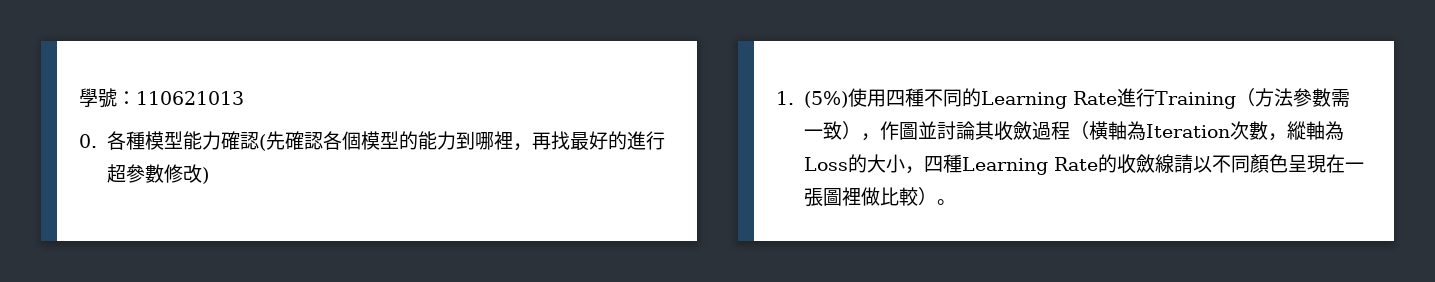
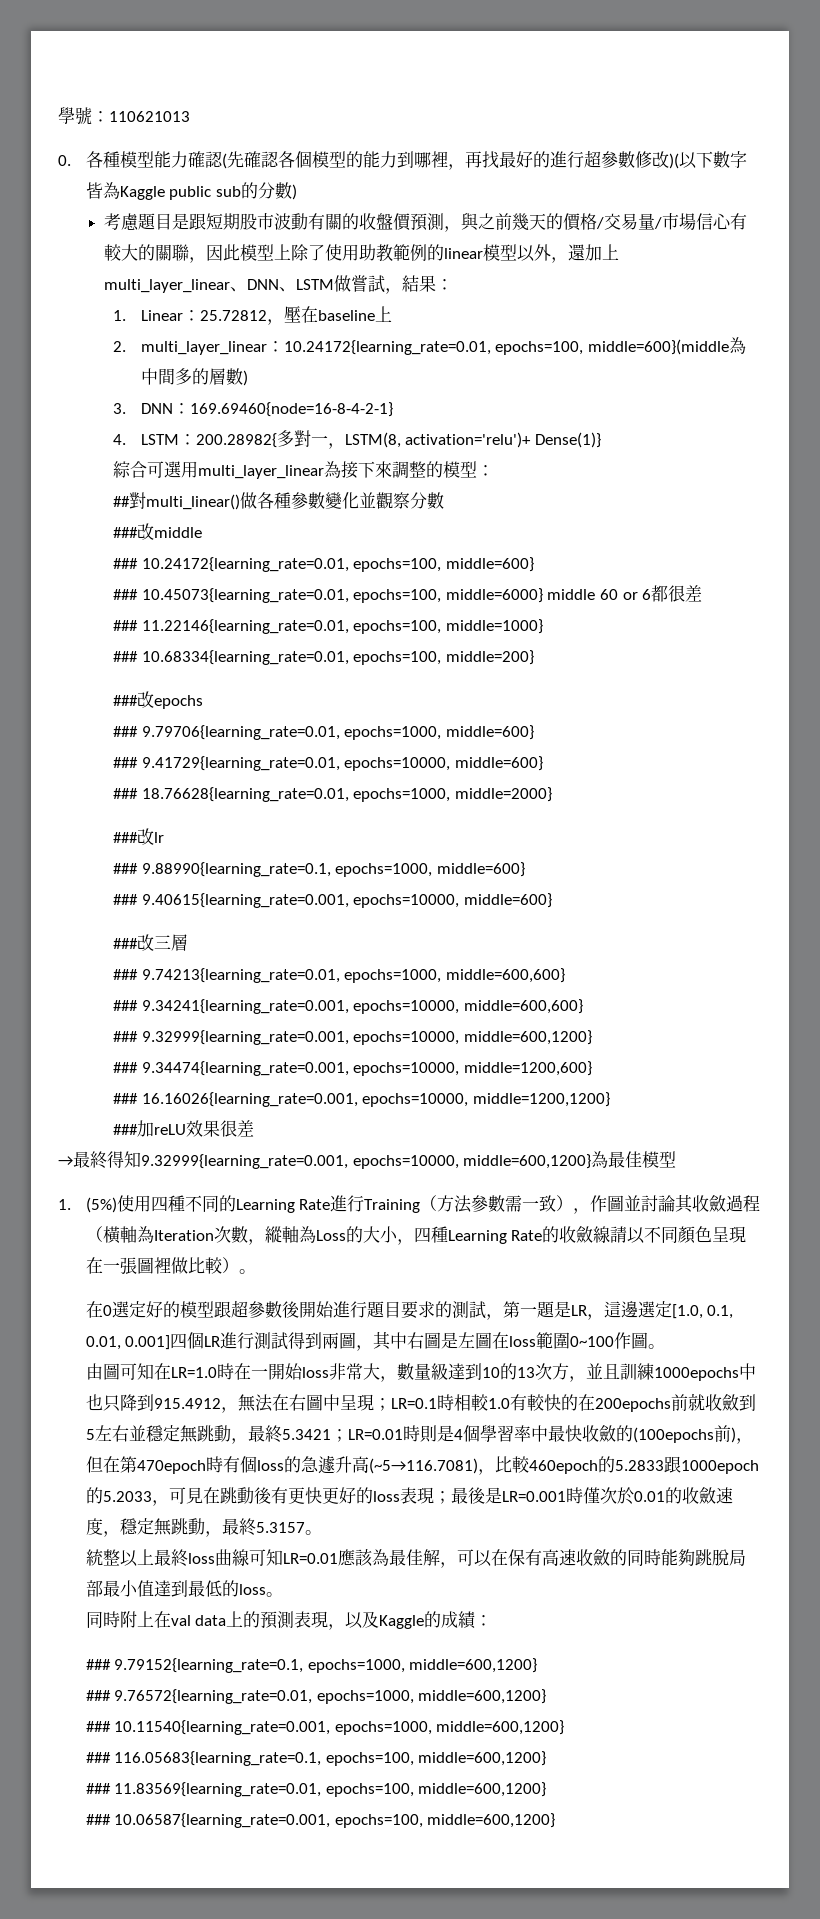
- 0.各種模型能力確認(先確認各個模型的能力到哪裡，再找最好的進行超參數修改)
+ 0.各種模型能力確認(先確認各個模型的能力到哪裡，再找最好的進行超參數修改)(以下數字皆為Kaggle public sub的分數)
+ 考慮題目是跟短期股市波動有關的收盤價預測，與之前幾天的價格/交易量/市場信心有較大的關聯，因此模型上除了使用助教範例的linear模型以外，還加上multi_layer_linear、DNN、LSTM做嘗試，結果：
+ 1. Linear：25.72812，壓在baseline上
+ 2. multi_layer_linear：10.24172{learning_rate=0.01, epochs=100, middle=600}(middle為中間多的層數)
+ 3. DNN：169.69460{node=16-8-4-2-1}
+ 4. LSTM：200.28982{多對一，LSTM(8, activation='relu')+ Dense(1)}
+ 綜合可選用multi_layer_linear為接下來調整的模型：
+ ##對multi_linear()做各種參數變化並觀察分數
+ ###改middle
+ ### 10.24172{learning_rate=0.01, epochs=100, middle=600}
+ ### 10.45073{learning_rate=0.01, epochs=100, middle=6000} middle 60 or 6都很差
+ ### 11.22146{learning_rate=0.01, epochs=100, middle=1000}
+ ### 10.68334{learning_rate=0.01, epochs=100, middle=200}
+ ###改epochs
+ ### 9.79706{learning_rate=0.01, epochs=1000, middle=600}
+ ### 9.41729{learning_rate=0.01, epochs=10000, middle=600}
+ ### 18.76628{learning_rate=0.01, epochs=1000, middle=2000}
+ ###改lr
+ ### 9.88990{learning_rate=0.1, epochs=1000, middle=600}
+ ### 9.40615{learning_rate=0.001, epochs=10000, middle=600}
+ ###改三層
+ ### 9.74213{learning_rate=0.01, epochs=1000, middle=600,600}
+ ### 9.34241{learning_rate=0.001, epochs=10000, middle=600,600}
+ ### 9.32999{learning_rate=0.001, epochs=10000, middle=600,1200}
+ ### 9.34474{learning_rate=0.001, epochs=10000, middle=1200,600}
+ ### 16.16026{learning_rate=0.001, epochs=10000, middle=1200,1200}
+ ###加reLU效果很差
+ →最終得知9.32999{learning_rate=0.001, epochs=10000, middle=600,1200}為最佳模型
+ 在0選定好的模型跟超參數後開始進行題目要求的測試，第一題是LR，這邊選定[1.0, 0.1, 0.01, 0.001]四個LR進行測試得到兩圖，其中右圖是左圖在loss範圍0~100作圖。
+ 由圖可知在LR=1.0時在一開始loss非常大，數量級達到10的13次方，並且訓練1000epochs中也只降到915.4912，無法在右圖中呈現；LR=0.1時相較1.0有較快的在200epochs前就收斂到5左右並穩定無跳動，最終5.3421；LR=0.01時則是4個學習率中最快收斂的(100epochs前)，但在第470epoch時有個loss的急遽升高(~5→116.7081)，比較460epoch的5.2833跟1000epoch的5.2033，可見在跳動後有更快更好的loss表現；最後是LR=0.001時僅次於0.01的收斂速度，穩定無跳動，最終5.3157。
+ 統整以上最終loss曲線可知LR=0.01應該為最佳解，可以在保有高速收斂的同時能夠跳脫局部最小值達到最低的loss。
+ 同時附上在val data上的預測表現，以及Kaggle的成績：
+ ### 9.79152{learning_rate=0.1, epochs=1000, middle=600,1200}
+ ### 9.76572{learning_rate=0.01, epochs=1000, middle=600,1200}
+ ### 10.11540{learning_rate=0.001, epochs=1000, middle=600,1200}
+ ### 116.05683{learning_rate=0.1, epochs=100, middle=600,1200}
+ ### 11.83569{learning_rate=0.01, epochs=100, middle=600,1200}
+ ### 10.06587{learning_rate=0.001, epochs=100, middle=600,1200}

